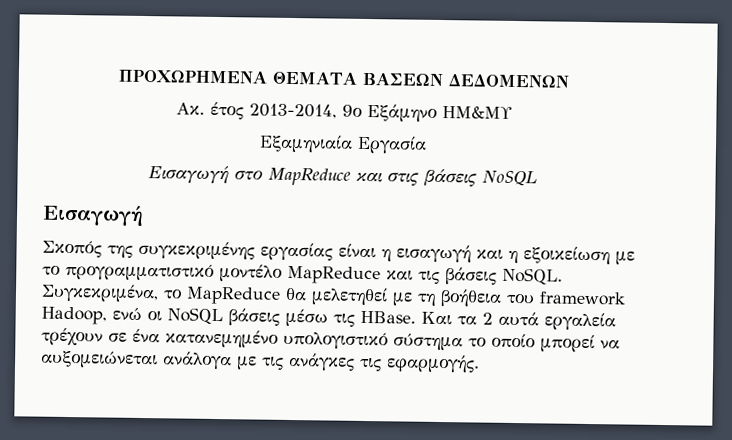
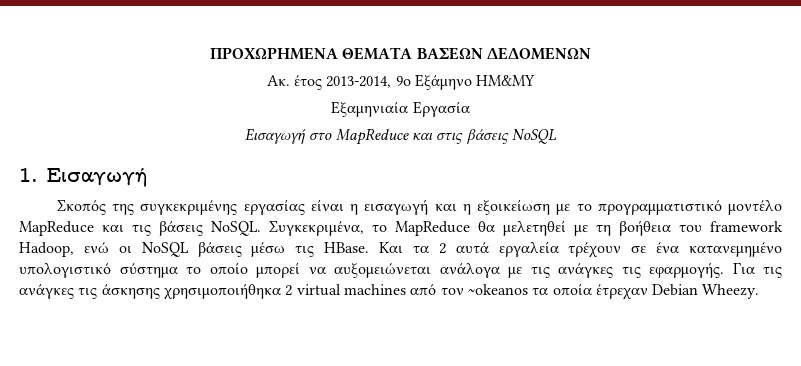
  Εισαγωγή στο MapReduce και στις βάσεις NoSQL
- Εισαγωγή
+ 1. Εισαγωγή
+ Για τις ανάγκες τις άσκησης χρησιμοποιήθηκα 2 virtual machines από τον ~okeanos τα οποία έτρεχαν Debian Wheezy.

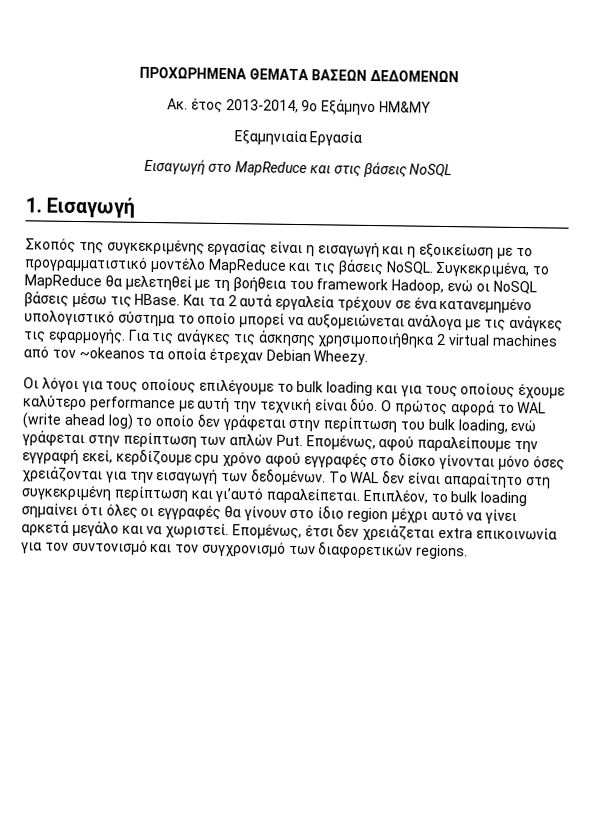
+ Οι λόγοι για τους οποίους επιλέγουμε το bulk loading και για τους οποίους έχουμε καλύτερο performance με αυτή την τεχνική είναι δύο. Ο πρώτος αφορά το WAL (write ahead log) το οποίο δεν γράφεται στην περίπτωση του bulk loading, ενώ γράφεται στην περίπτωση των απλών Put. Επομένως, αφού παραλείπουμε την εγγραφή εκεί, κερδίζουμε cpu χρόνο αφού εγγραφές στο δίσκο γίνονται μόνο όσες χρειάζονται για την εισαγωγή των δεδομένων. Το WAL δεν είναι απαραίτητο στη συγκεκριμένη περίπτωση και γι’αυτό παραλείπεται. Επιπλέον, το bulk loading σημαίνει ότι όλες οι εγγραφές θα γίνουν στο ίδιο region μέχρι αυτό να γίνει αρκετά μεγάλο και να χωριστεί. Επομένως, έτσι δεν χρειάζεται extra επικοινωνία για τον συντονισμό και τον συγχρονισμό των διαφορετικών regions.

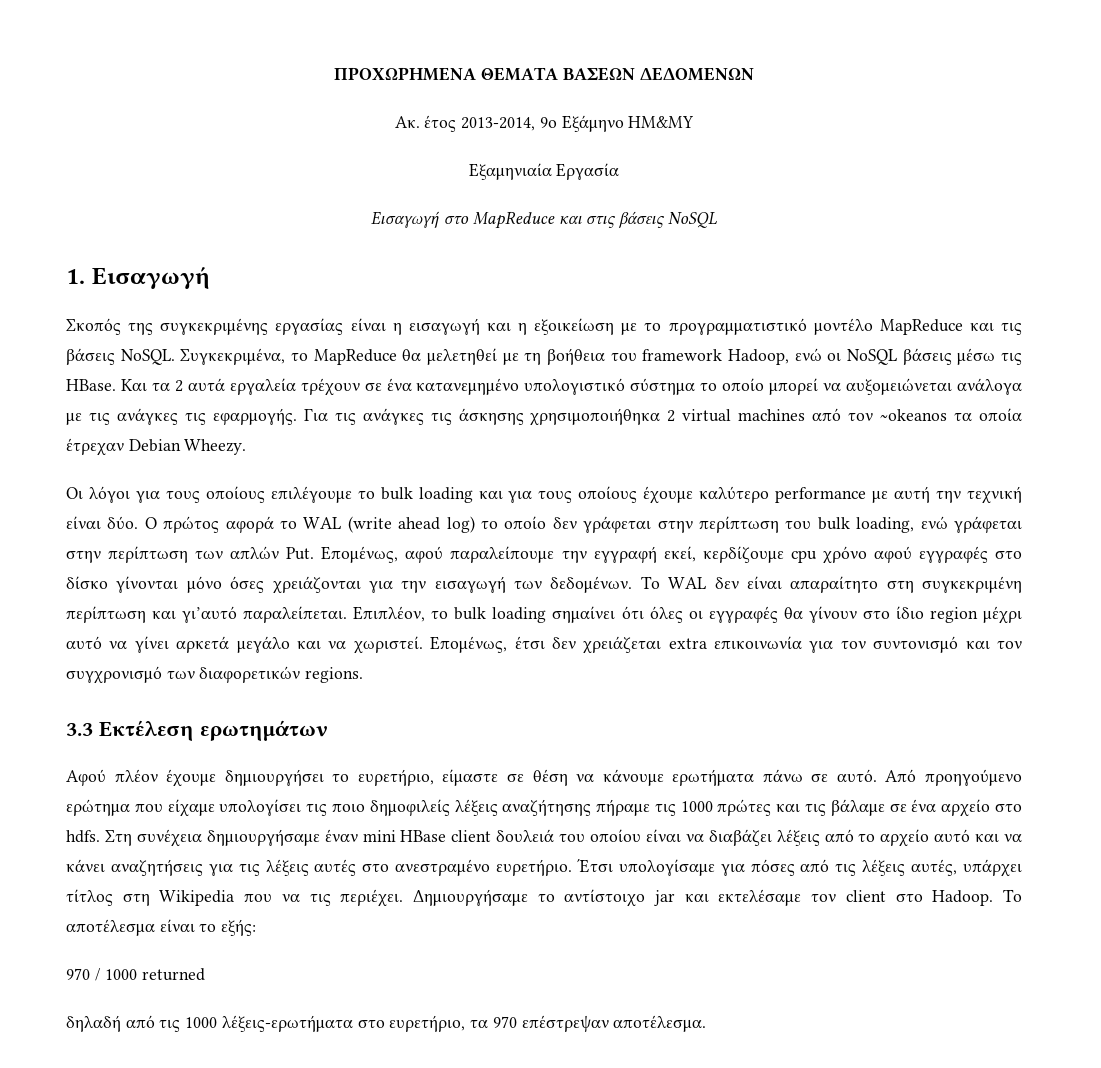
+ 3.3 Εκτέλεση ερωτημάτων
+ Αφού πλέον έχουμε δημιουργήσει το ευρετήριο, είμαστε σε θέση να κάνουμε ερωτήματα πάνω σε αυτό. Από προηγούμενο ερώτημα που είχαμε υπολογίσει τις ποιο δημοφιλείς λέξεις αναζήτησης πήραμε τις 1000 πρώτες και τις βάλαμε σε ένα αρχείο στο hdfs. Στη συνέχεια δημιουργήσαμε έναν mini HBase client δουλειά του οποίου είναι να διαβάζει λέξεις από το αρχείο αυτό και να κάνει αναζητήσεις για τις λέξεις αυτές στο ανεστραμένο ευρετήριο. Έτσι υπολογίσαμε για πόσες από τις λέξεις αυτές, υπάρχει τίτλος στη Wikipedia που να τις περιέχει. Δημιουργήσαμε το αντίστοιχο jar και εκτελέσαμε τον client στο Hadoop. Το αποτέλεσμα είναι το εξής:
+ 970 / 1000 returned
+ δηλαδή από τις 1000 λέξεις-ερωτήματα στο ευρετήριο, τα 970 επέστρεψαν αποτέλεσμα.

